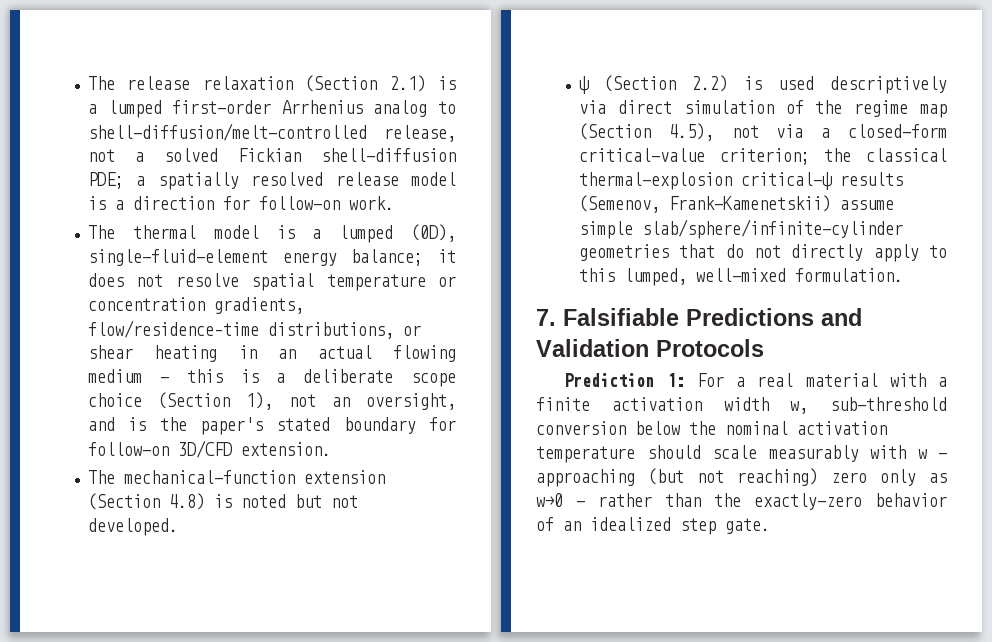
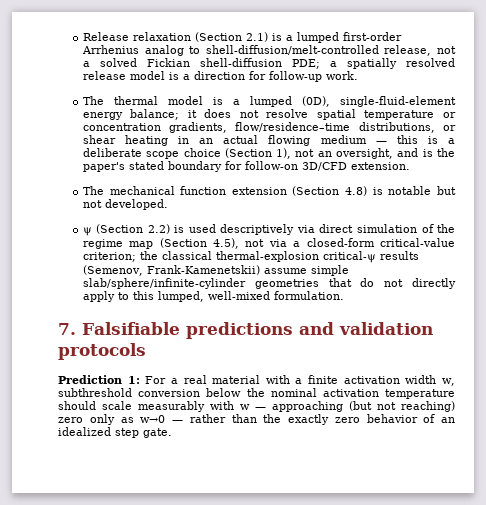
- The release relaxation (Section 2.1) is a lumped first-order Arrhenius analog to shell-diffusion/melt-controlled release, not a solved Fickian shell-diffusion PDE; a spatially resolved release model is a direction for follow-on work.
+ Release relaxation (Section 2.1) is a lumped first-order Arrhenius analog to shell-diffusion/melt-controlled release, not a solved Fickian shell-diffusion PDE; a spatially resolved release model is a direction for follow-up work.
- The mechanical-function extension (Section 4.8) is noted but not developed.
+ The mechanical function extension (Section 4.8) is notable but not developed.
- 7. Falsifiable Predictions and Validation Protocols
+ 7. Falsifiable predictions and validation protocols
- Prediction 1: For a real material with a finite activation width w, sub-threshold conversion below the nominal activation temperature should scale measurably with w — approaching (but not reaching) zero only as w→0 — rather than the exactly-zero behavior of an idealized step gate.
+ Prediction 1: For a real material with a finite activation width w, subthreshold conversion below the nominal activation temperature should scale measurably with w — approaching (but not reaching) zero only as w→0 — rather than the exactly zero behavior of an idealized step gate.

